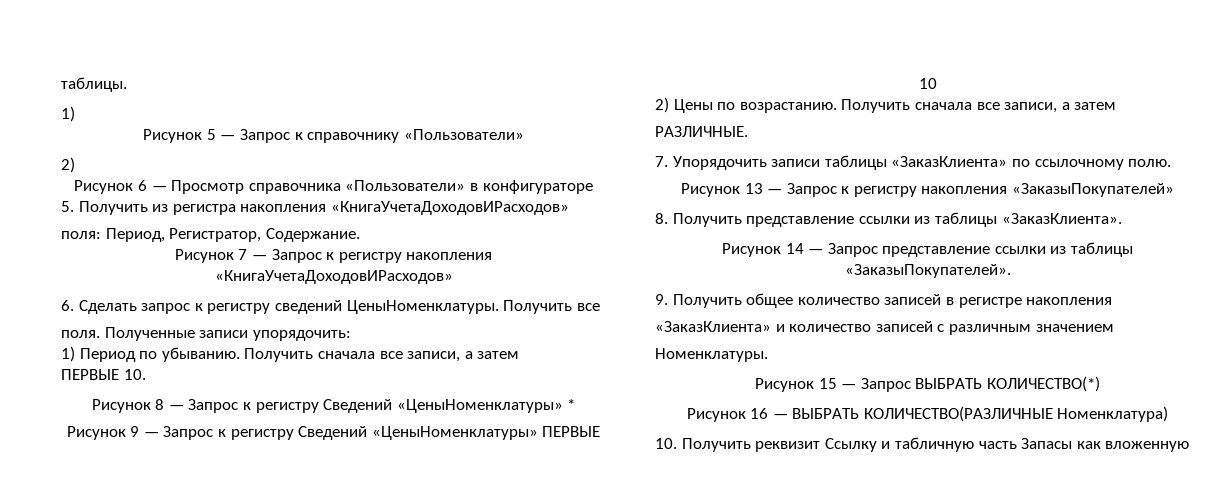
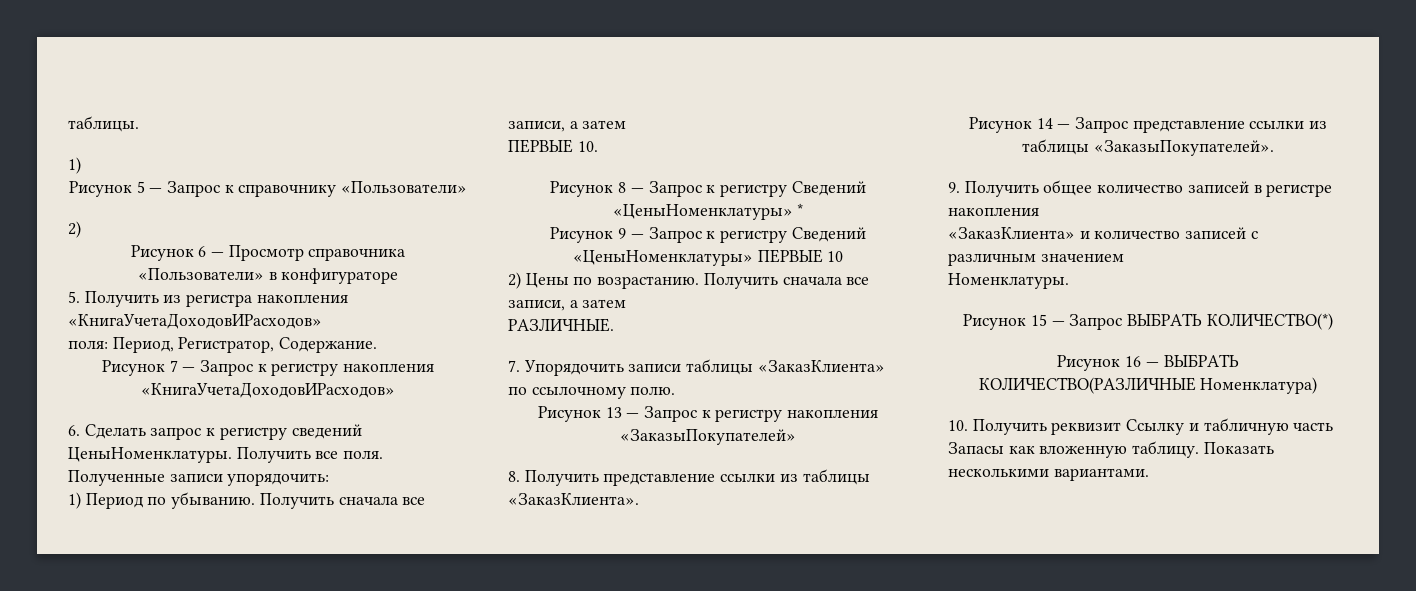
- Получить все
- поля.
+ Получить все поля.
- 10. Получить реквизит Ссылку и табличную часть Запасы как вложенную
+ 10. Получить реквизит Ссылку и табличную часть Запасы как вложенную таблицу. Показать несколькими вариантами.

